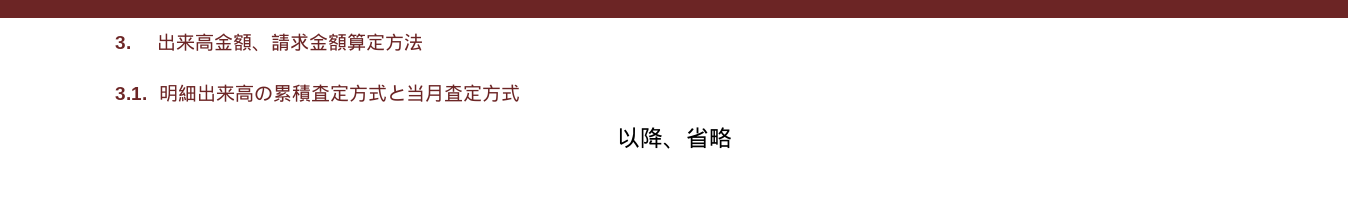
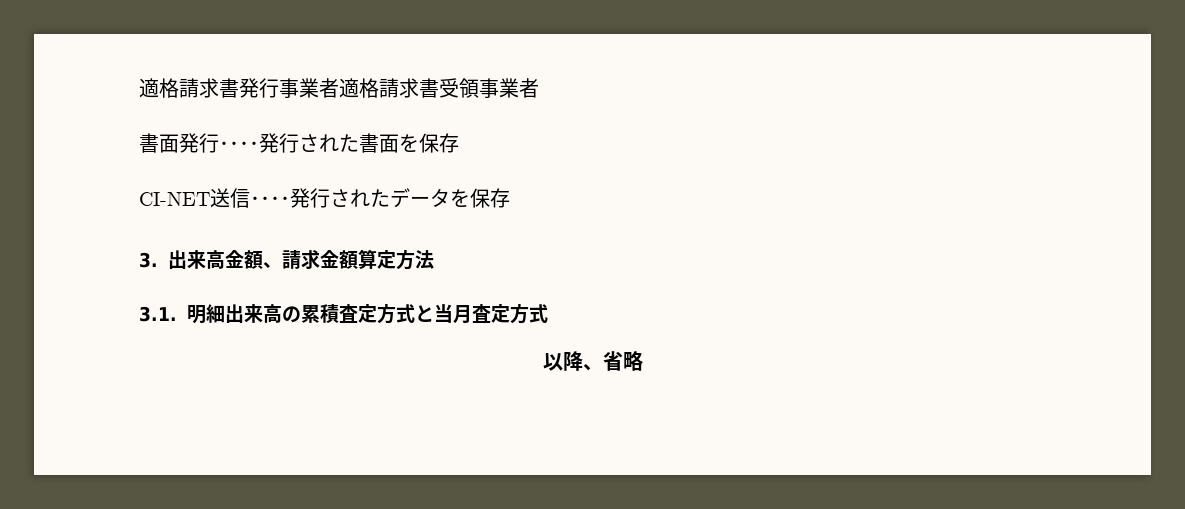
+ 適格請求書発行事業者適格請求書受領事業者
+ 書面発行････発行された書面を保存
+ CI-NET送信････発行されたデータを保存

